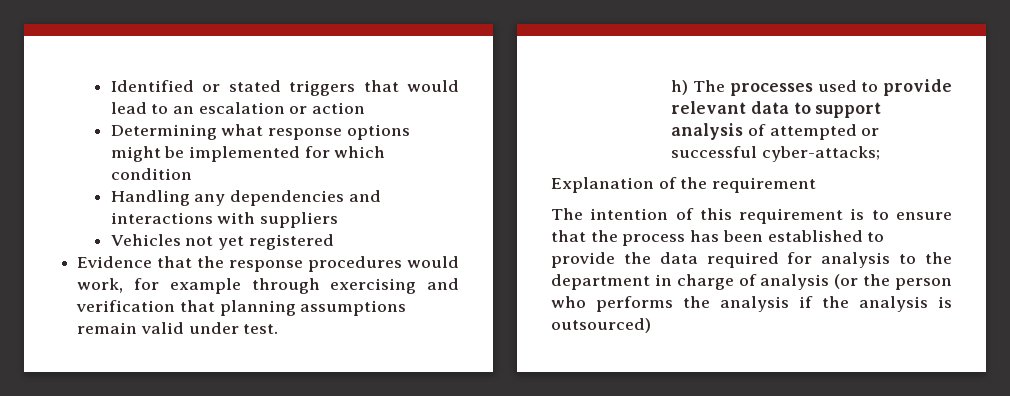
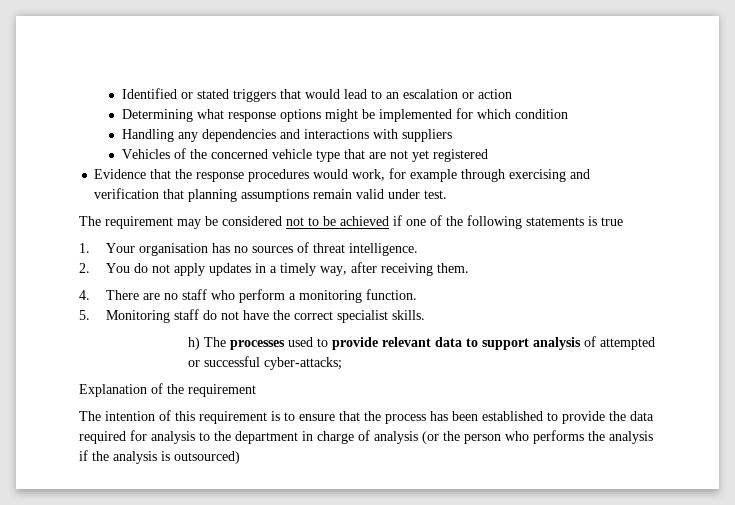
- Vehicles not yet registered
+ Vehicles of the concerned vehicle type that are not yet registered
+ The requirement may be considered not to be achieved if one of the following statements is true
+ 1. Your organisation has no sources of threat intelligence.
+ 2. You do not apply updates in a timely way, after receiving them.
+ 4. There are no staff who perform a monitoring function.
+ 5. Monitoring staff do not have the correct specialist skills.

